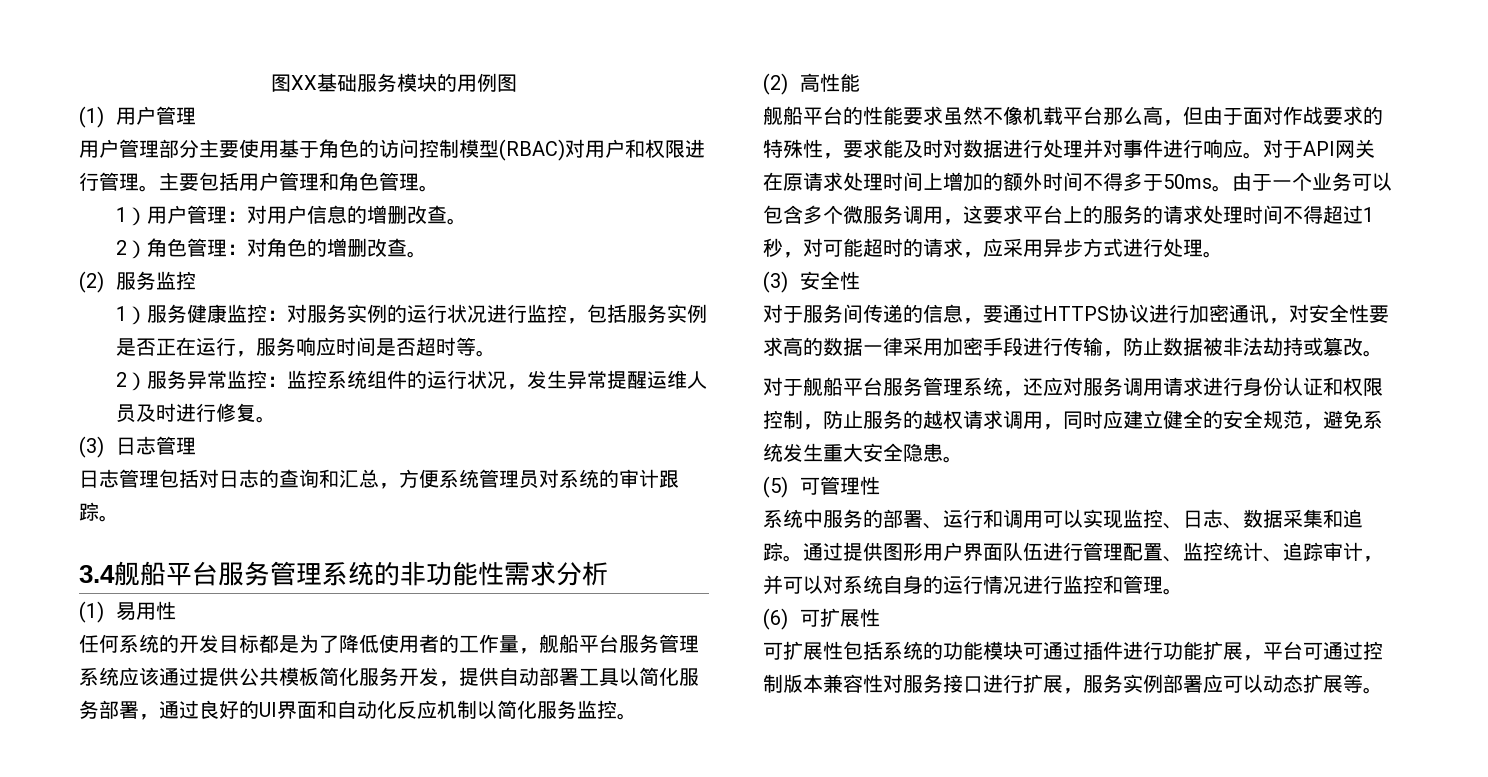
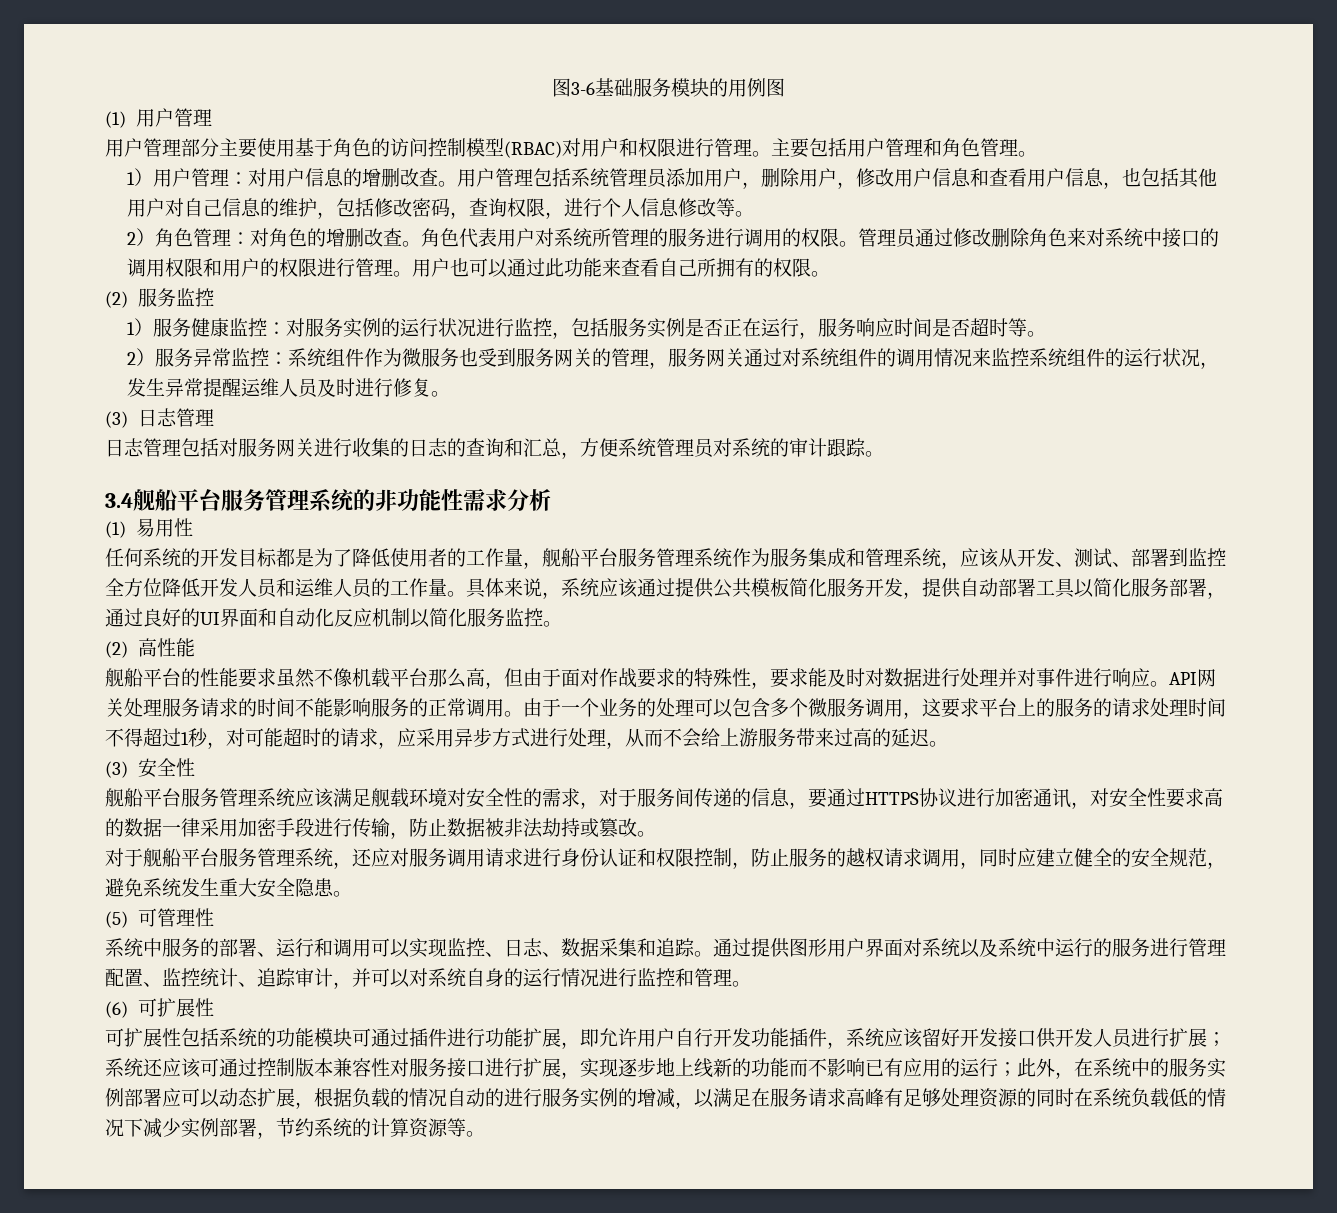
- 图XX基础服务模块的用例图
+ 图3-6基础服务模块的用例图
+ 用户管理包括系统管理员添加用户，删除用户，修改用户信息和查看用户信息，也包括其他用户对自己信息的维护，包括修改密码，查询权限，进行个人信息修改等。
+ 角色代表用户对系统所管理的服务进行调用的权限。管理员通过修改删除角色来对系统中接口的调用权限和用户的权限进行管理。用户也可以通过此功能来查看自己所拥有的权限。
- 2）服务异常监控：监控系统组件的运行状况，发生异常提醒运维人员及时进行修复。
+ 2）服务异常监控：系统组件作为微服务也受到服务网关的管理，服务网关通过对系统组件的调用情况来监控系统组件的运行状况，发生异常提醒运维人员及时进行修复。
- 日志管理包括对日志的查询和汇总，方便系统管理员对系统的审计跟踪。
+ 日志管理包括对服务网关进行收集的日志的查询和汇总，方便系统管理员对系统的审计跟踪。
- 任何系统的开发目标都是为了降低使用者的工作量，舰船平台服务管理系统应该通过提供公共模板简化服务开发，提供自动部署工具以简化服务部署，通过良好的UI界面和自动化反应机制以简化服务监控。
+ 任何系统的开发目标都是为了降低使用者的工作量，舰船平台服务管理系统作为服务集成和管理系统，应该从开发、测试、部署到监控全方位降低开发人员和运维人员的工作量。具体来说，系统应该通过提供公共模板简化服务开发，提供自动部署工具以简化服务部署，通过良好的UI界面和自动化反应机制以简化服务监控。
- 对于API网关在原请求处理时间上增加的额外时间不得多于50ms。
+ API网关处理服务请求的时间不能影响服务的正常调用。
- 由于一个业务可以包含多个微服务调用，这要求平台上的服务的请求处理时间不得超过1秒，对可能超时的请求，应采用异步方式进行处理。
+ 由于一个业务的处理可以包含多个微服务调用，这要求平台上的服务的请求处理时间不得超过1秒，对可能超时的请求，应采用异步方式进行处理，从而不会给上游服务带来过高的延迟。
  (3)安全性
- 对于服务间传递的信息，要通过HTTPS协议进行加密通讯，对安全性要求高的数据一律采用加密手段进行传输，防止数据被非法劫持或篡改。
+ 舰船平台服务管理系统应该满足舰载环境对安全性的需求，对于服务间传递的信息，要通过HTTPS协议进行加密通讯，对安全性要求高的数据一律采用加密手段进行传输，防止数据被非法劫持或篡改。
- 通过提供图形用户界面队伍进行管理配置、监控统计、追踪审计，并可以对系统自身的运行情况进行监控和管理。
+ 通过提供图形用户界面对系统以及系统中运行的服务进行管理配置、监控统计、追踪审计，并可以对系统自身的运行情况进行监控和管理。
- 可扩展性包括系统的功能模块可通过插件进行功能扩展，平台可通过控制版本兼容性对服务接口进行扩展，服务实例部署应可以动态扩展等。
+ 可扩展性包括系统的功能模块可通过插件进行功能扩展，即允许用户自行开发功能插件，系统应该留好开发接口供开发人员进行扩展；系统还应该可通过控制版本兼容性对服务接口进行扩展，实现逐步地上线新的功能而不影响已有应用的运行；此外，在系统中的服务实例部署应可以动态扩展，根据负载的情况自动的进行服务实例的增减，以满足在服务请求高峰有足够处理资源的同时在系统负载低的情况下减少实例部署，节约系统的计算资源等。

